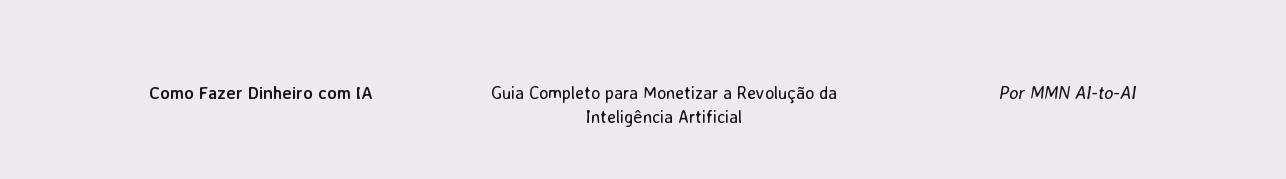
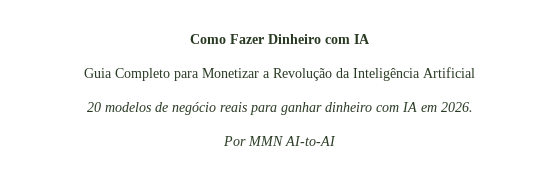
+ 20 modelos de negócio reais para ganhar dinheiro com IA em 2026.

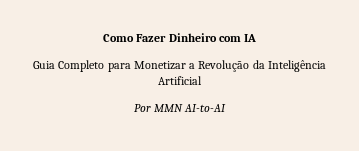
- 20 modelos de negócio reais para ganhar dinheiro com IA em 2026.

